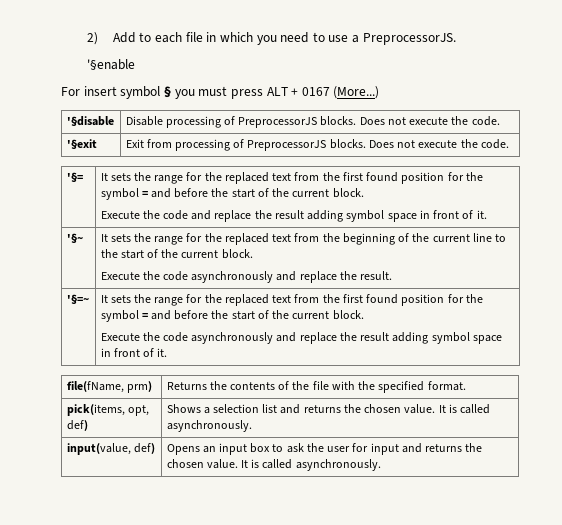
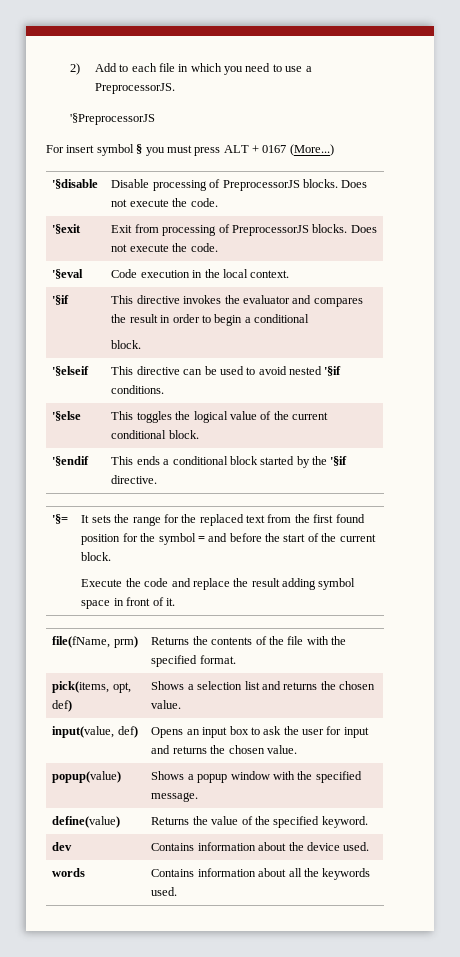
- '§enable
+ '§PreprocessorJS
+ '§eval | Code execution in the local context.
+ '§if | This directive invokes the evaluator and compares the result in order to begin a conditional
+ block.
+ '§elseif | This directive can be used to avoid nested '§if conditions.
+ '§else | This toggles the logical value of the current conditional block.
+ '§endif | This ends a conditional block started by the '§if directive.
- '§~ | It sets the range for the replaced text from the beginning of the current line to the start of the current block.
- Execute the code asynchronously and replace the result.
- '§=~ | It sets the range for the replaced text from the first found position for the symbol = and before the start of the current block.
- Execute the code asynchronously and replace the result adding symbol space in front of it.
- pick(items, opt, def) | Shows a selection list and returns the chosen value. It is called asynchronously.
+ pick(items, opt, def) | Shows a selection list and returns the chosen value.
- input(value, def) | Opens an input box to ask the user for input and returns the chosen value. It is called asynchronously.
+ input(value, def) | Opens an input box to ask the user for input and returns the chosen value.
+ popup(value) | Shows a popup window with the specified message.
+ define(value) | Returns the value of the specified keyword.
+ dev | Contains information about the device used.
+ words | Contains information about all the keywords used.

